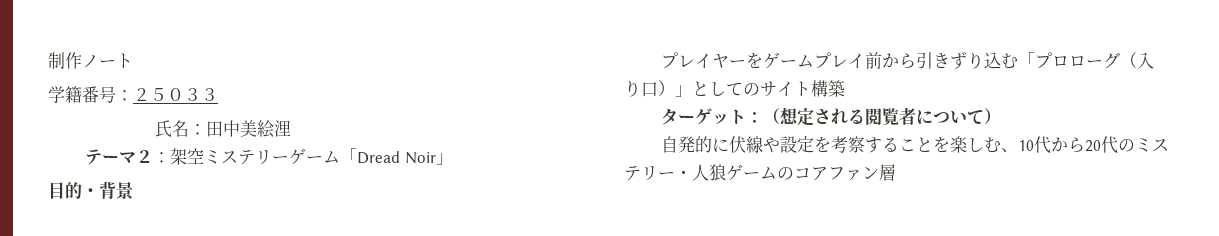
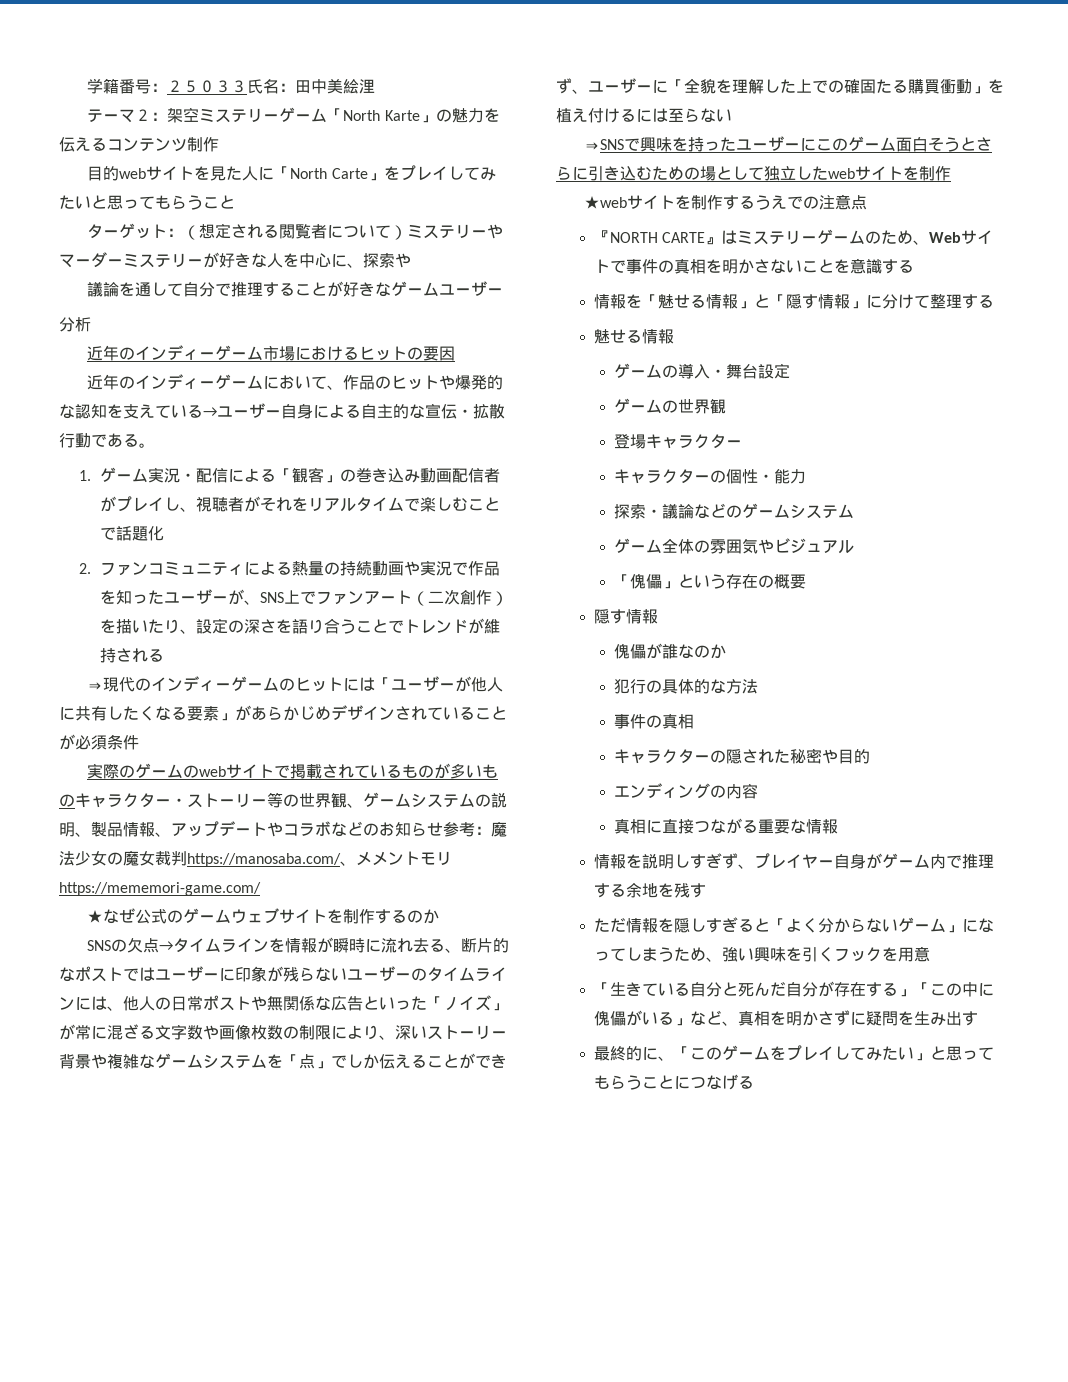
- 制作ノート
- 学籍番号：２５０３３
- 氏名：田中美絵浬
+ 学籍番号：２５０３３氏名：田中美絵浬
- テーマ２：架空ミステリーゲーム「Dread Noir」
- 目的・背景
- プレイヤーをゲームプレイ前から引きずり込む「プロローグ（入り口）」としてのサイト構築
+ テーマ２：架空ミステリーゲーム「North Karte」の魅力を伝えるコンテンツ制作
+ 目的webサイトを見た人に「North Carte」をプレイしてみたいと思ってもらうこと
- ターゲット：（想定される閲覧者について）
- 自発的に伏線や設定を考察することを楽しむ、10代から20代のミステリー・人狼ゲームのコアファン層
+ ターゲット：（想定される閲覧者について）ミステリーやマーダーミステリーが好きな人を中心に、探索や
+ 議論を通して自分で推理することが好きなゲームユーザー
+ 分析
+ 近年のインディーゲーム市場におけるヒットの要因
+ 近年のインディーゲームにおいて、作品のヒットや爆発的な認知を支えている→ユーザー自身による自主的な宣伝・拡散行動である。
+ 1.ゲーム実況・配信による「観客」の巻き込み動画配信者がプレイし、視聴者がそれをリアルタイムで楽しむことで話題化
+ 2.ファンコミュニティによる熱量の持続動画や実況で作品を知ったユーザーが、SNS上でファンアート（二次創作）を描いたり、設定の深さを語り合うことでトレンドが維持される
+ ⇒現代のインディーゲームのヒットには「ユーザーが他人に共有したくなる要素」があらかじめデザインされていることが必須条件
+ 実際のゲームのwebサイトで掲載されているものが多いものキャラクター・ストーリー等の世界観、ゲームシステムの説明、製品情報、アップデートやコラボなどのお知らせ参考：魔法少女の魔女裁判https://manosaba.com/、メメントモリhttps://mememori-game.com/
+ ★なぜ公式のゲームウェブサイトを制作するのか
+ SNSの欠点→タイムラインを情報が瞬時に流れ去る、断片的なポストではユーザーに印象が残らないユーザーのタイムラインには、他人の日常ポストや無関係な広告といった「ノイズ」が常に混ざる文字数や画像枚数の制限により、深いストーリー背景や複雑なゲームシステムを「点」でしか伝えることができず、ユーザーに「全貌を理解した上での確固たる購買衝動」を植え付けるには至らない
+ ⇒SNSで興味を持ったユーザーにこのゲーム面白そうとさらに引き込むための場として独立したwebサイトを制作
+ ★webサイトを制作するうえでの注意点
+ 『NORTH CARTE』はミステリーゲームのため、Webサイトで事件の真相を明かさないことを意識する
+ 情報を「魅せる情報」と「隠す情報」に分けて整理する
+ 魅せる情報
+ ゲームの導入・舞台設定
+ ゲームの世界観
+ 登場キャラクター
+ キャラクターの個性・能力
+ 探索・議論などのゲームシステム
+ ゲーム全体の雰囲気やビジュアル
+ 「傀儡」という存在の概要
+ 隠す情報
+ 傀儡が誰なのか
+ 犯行の具体的な方法
+ 事件の真相
+ キャラクターの隠された秘密や目的
+ エンディングの内容
+ 真相に直接つながる重要な情報
+ 情報を説明しすぎず、プレイヤー自身がゲーム内で推理する余地を残す
+ ただ情報を隠しすぎると「よく分からないゲーム」になってしまうため、強い興味を引くフックを用意
+ 「生きている自分と死んだ自分が存在する」「この中に傀儡がいる」など、真相を明かさずに疑問を生み出す
+ 最終的に、「このゲームをプレイしてみたい」と思ってもらうことにつなげる

